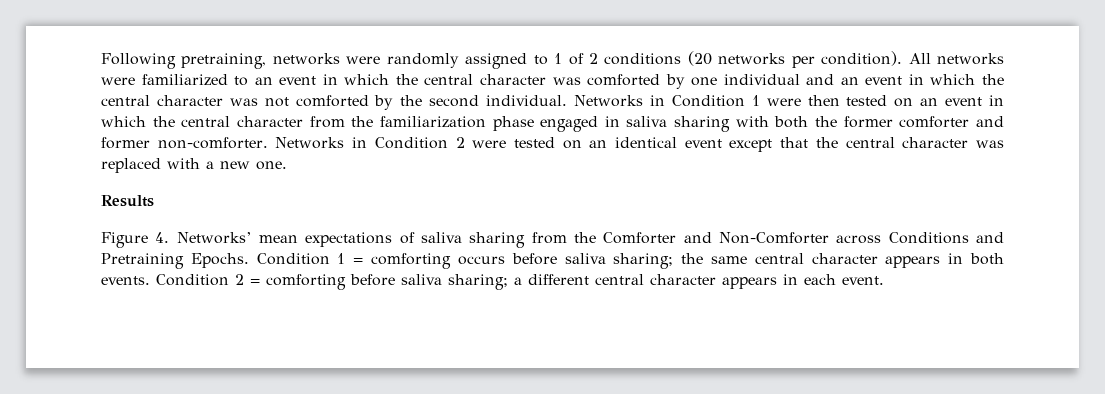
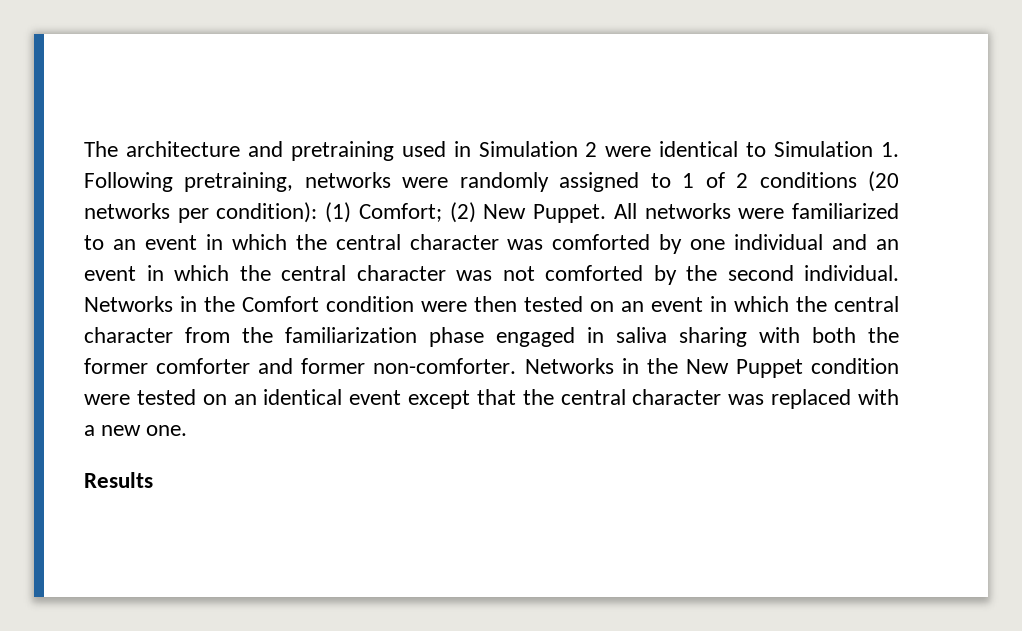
- Following pretraining, networks were randomly assigned to 1 of 2 conditions (20 networks per condition).
+ The architecture and pretraining used in Simulation 2 were identical to Simulation 1. Following pretraining, networks were randomly assigned to 1 of 2 conditions (20 networks per condition): (1) Comfort; (2) New Puppet.
- Networks in Condition 1 were then tested on an event in which the central character from the familiarization phase engaged in saliva sharing with both the former comforter and former non-comforter.
+ Networks in the Comfort condition were then tested on an event in which the central character from the familiarization phase engaged in saliva sharing with both the former comforter and former non-comforter.
- Networks in Condition 2 were tested on an identical event except that the central character was replaced with a new one.
+ Networks in the New Puppet condition were tested on an identical event except that the central character was replaced with a new one.
- Figure 4. Networks’ mean expectations of saliva sharing from the Comforter and Non-Comforter across Conditions and Pretraining Epochs. Condition 1 = comforting occurs before saliva sharing; the same central character appears in both events. Condition 2 = comforting before saliva sharing; a different central character appears in each event.

